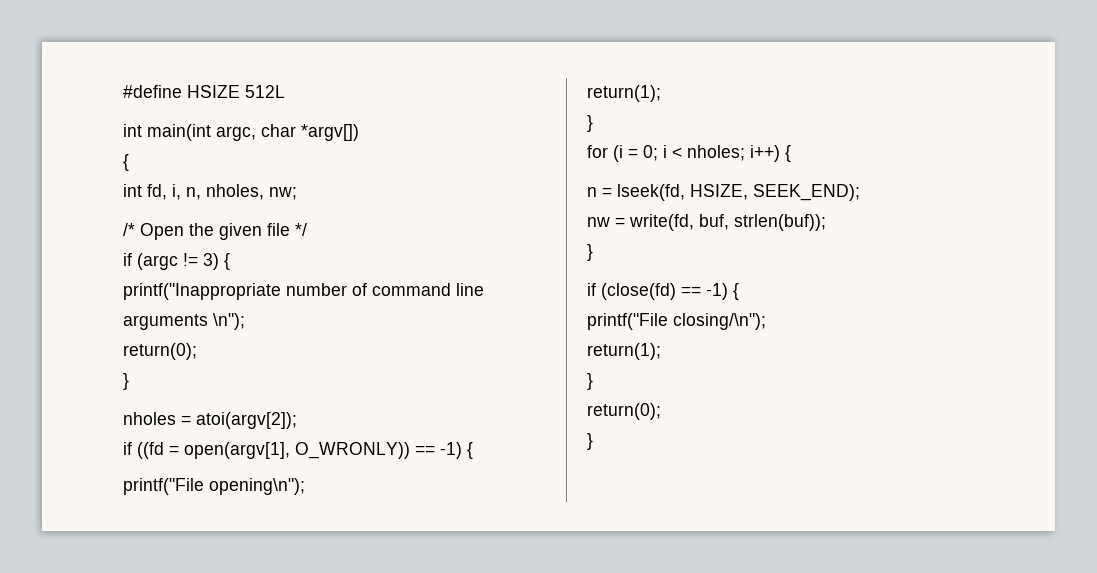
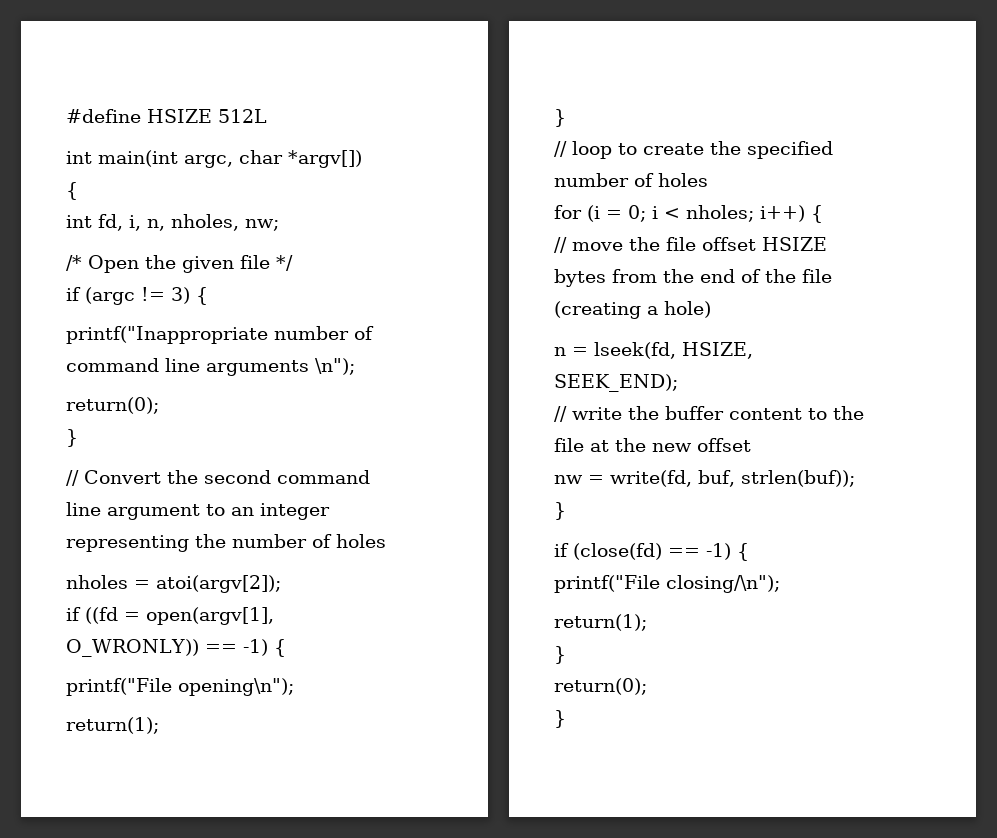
+ // Convert the second command line argument to an integer representing the number of holes
+ // loop to create the specified number of holes
+ // move the file offset HSIZE bytes from the end of the file (creating a hole)
+ // write the buffer content to the file at the new offset

